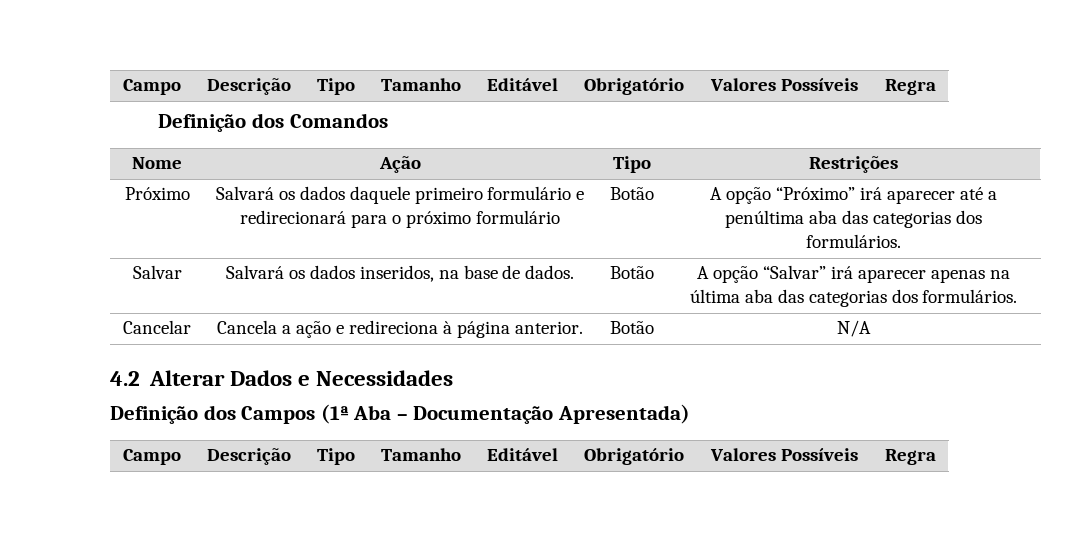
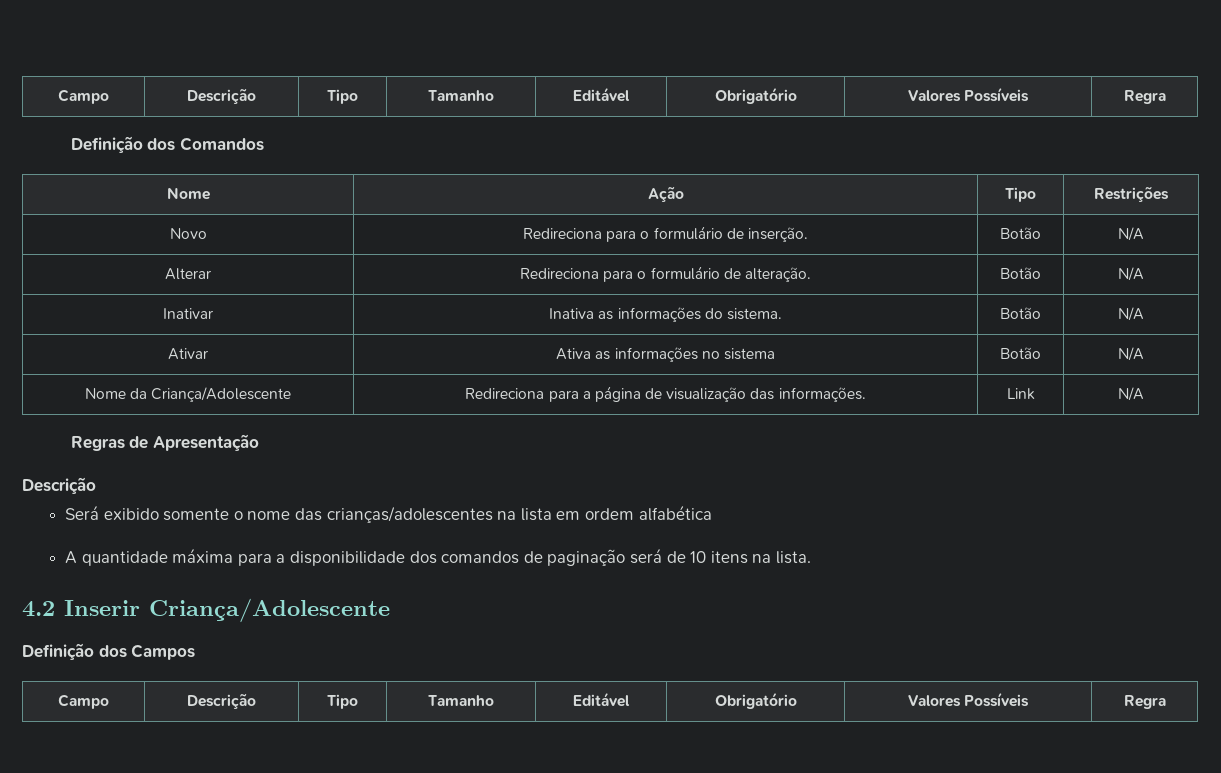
- Próximo | Salvará os dados daquele primeiro formulário e redirecionará para o próximo formulário | Botão | A opção “Próximo” irá aparecer até a penúltima aba das categorias dos formulários.
- Salvar | Salvará os dados inseridos, na base de dados. | Botão | A opção “Salvar” irá aparecer apenas na última aba das categorias dos formulários.
- Cancelar | Cancela a ação e redireciona à página anterior. | Botão | N/A
- 4.2 Alterar Dados e Necessidades
- Definição dos Campos (1ª Aba – Documentação Apresentada)
+ Novo | Redireciona para o formulário de inserção. | Botão | N/A
+ Alterar | Redireciona para o formulário de alteração. | Botão | N/A
+ Inativar | Inativa as informações do sistema. | Botão | N/A
+ Ativar | Ativa as informações no sistema | Botão | N/A
+ Nome da Criança/Adolescente | Redireciona para a página de visualização das informações. | Link | N/A
+ Regras de Apresentação
+ Descrição
+ Será exibido somente o nome das crianças/adolescentes na lista em ordem alfabética
+ A quantidade máxima para a disponibilidade dos comandos de paginação será de 10 itens na lista.
+ 4.2 Inserir Criança/Adolescente
+ Definição dos Campos

